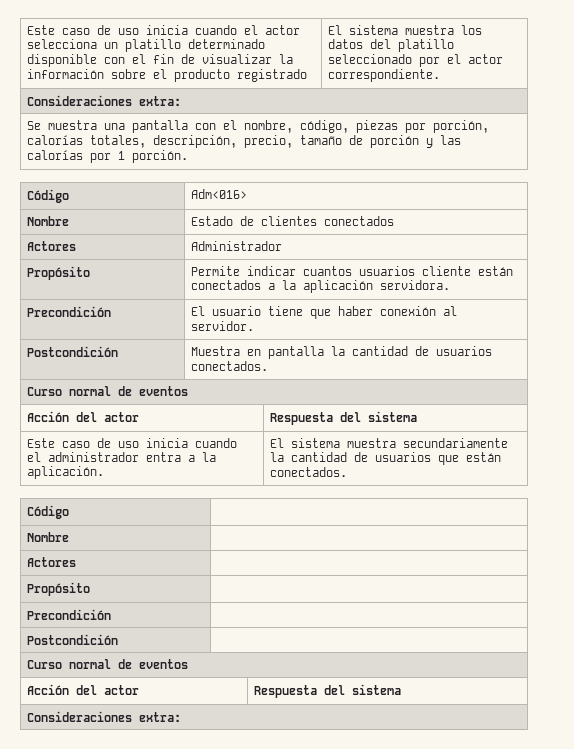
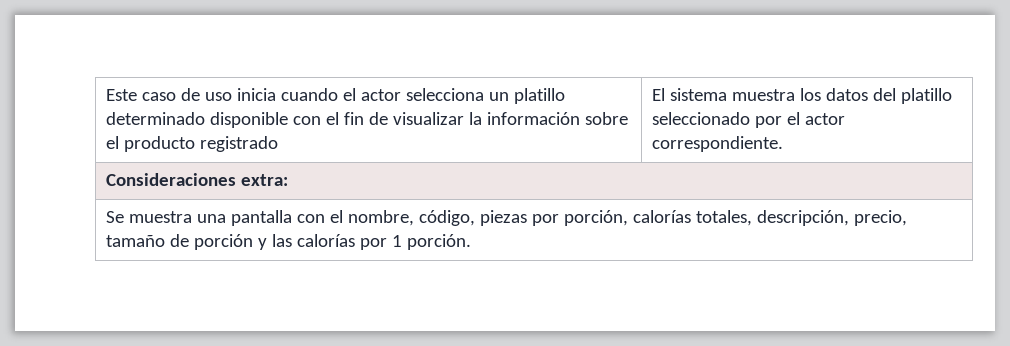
- Código | Adm<016>
- Nombre | Estado de clientes conectados
- Actores | Administrador
- Propósito | Permite indicar cuantos usuarios cliente están conectados a la aplicación servidora.
- Precondición | El usuario tiene que haber conexión al servidor.
- Postcondición | Muestra en pantalla la cantidad de usuarios conectados.
- Curso normal de eventos
- Acción del actor | Respuesta del sistema
- Este caso de uso inicia cuando el administrador entra a la aplicación. | El sistema muestra secundariamente la cantidad de usuarios que están conectados.
- Código |
- Nombre |
- Actores |
- Propósito |
- Precondición |
- Postcondición |
- Curso normal de eventos
- Acción del actor | Respuesta del sistema
- Consideraciones extra:

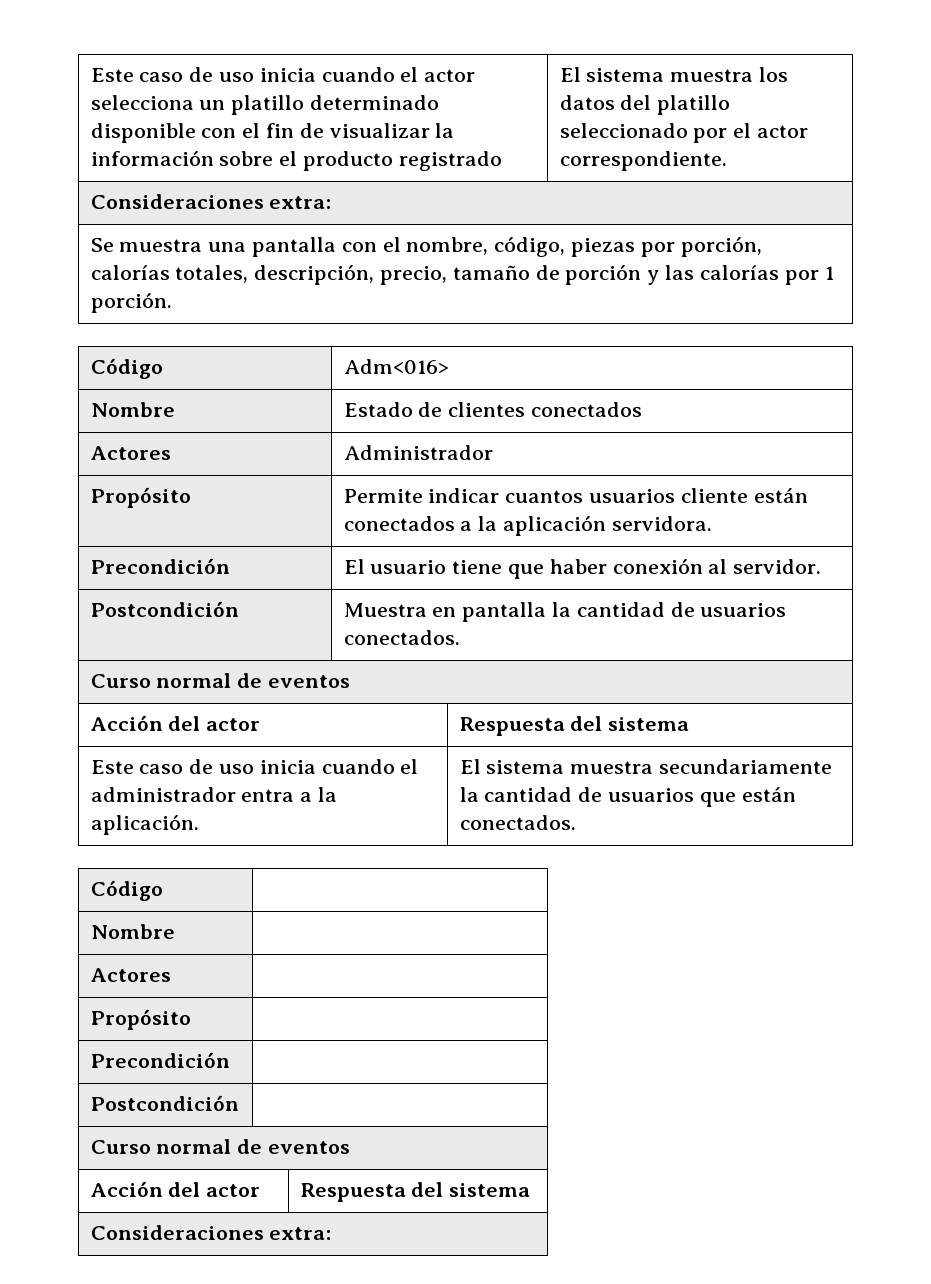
+ Código | Adm<016>
+ Nombre | Estado de clientes conectados
+ Actores | Administrador
+ Propósito | Permite indicar cuantos usuarios cliente están conectados a la aplicación servidora.
+ Precondición | El usuario tiene que haber conexión al servidor.
+ Postcondición | Muestra en pantalla la cantidad de usuarios conectados.
+ Curso normal de eventos
+ Acción del actor | Respuesta del sistema
+ Este caso de uso inicia cuando el administrador entra a la aplicación. | El sistema muestra secundariamente la cantidad de usuarios que están conectados.
+ Código |
+ Nombre |
+ Actores |
+ Propósito |
+ Precondición |
+ Postcondición |
+ Curso normal de eventos
+ Acción del actor | Respuesta del sistema
+ Consideraciones extra:

